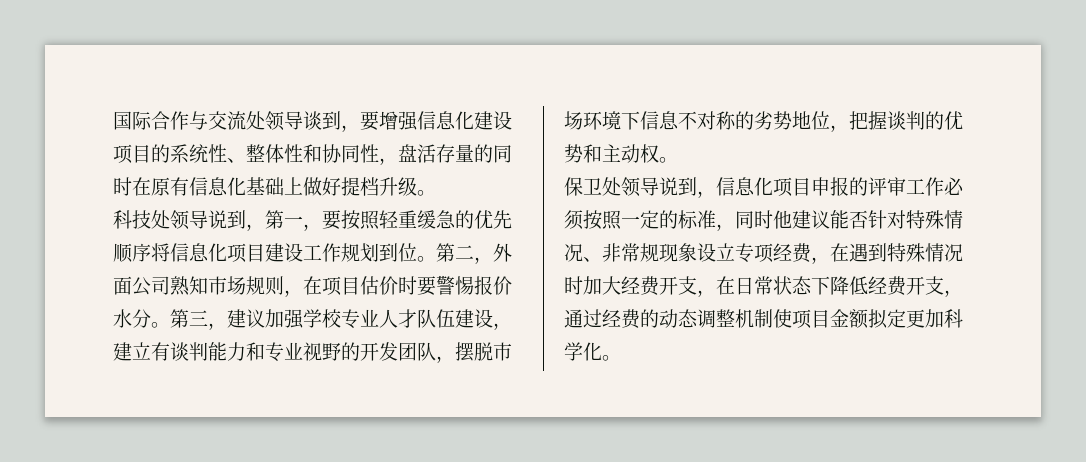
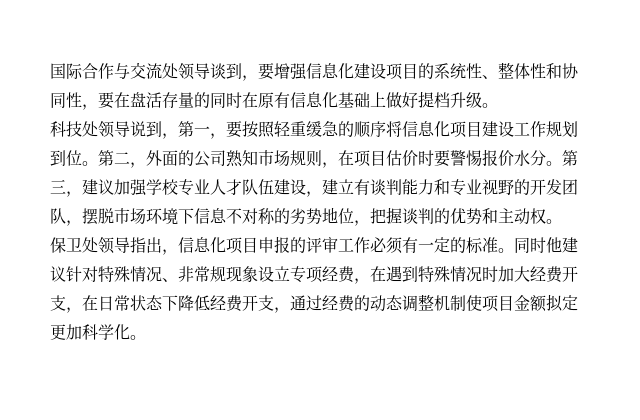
- 国际合作与交流处领导谈到，要增强信息化建设项目的系统性、整体性和协同性，盘活存量的同时在原有信息化基础上做好提档升级。
+ 国际合作与交流处领导谈到，要增强信息化建设项目的系统性、整体性和协同性，要在盘活存量的同时在原有信息化基础上做好提档升级。
- 科技处领导说到，第一，要按照轻重缓急的优先顺序将信息化项目建设工作规划到位。
+ 科技处领导说到，第一，要按照轻重缓急的顺序将信息化项目建设工作规划到位。
- 第二，外面公司熟知市场规则，在项目估价时要警惕报价水分。
+ 第二，外面的公司熟知市场规则，在项目估价时要警惕报价水分。
- 保卫处领导说到，信息化项目申报的评审工作必须按照一定的标准，同时他建议能否针对特殊情况、非常规现象设立专项经费，在遇到特殊情况时加大经费开支，在日常状态下降低经费开支，通过经费的动态调整机制使项目金额拟定更加科学化。
+ 保卫处领导指出，信息化项目申报的评审工作必须有一定的标准。同时他建议针对特殊情况、非常规现象设立专项经费，在遇到特殊情况时加大经费开支，在日常状态下降低经费开支，通过经费的动态调整机制使项目金额拟定更加科学化。

